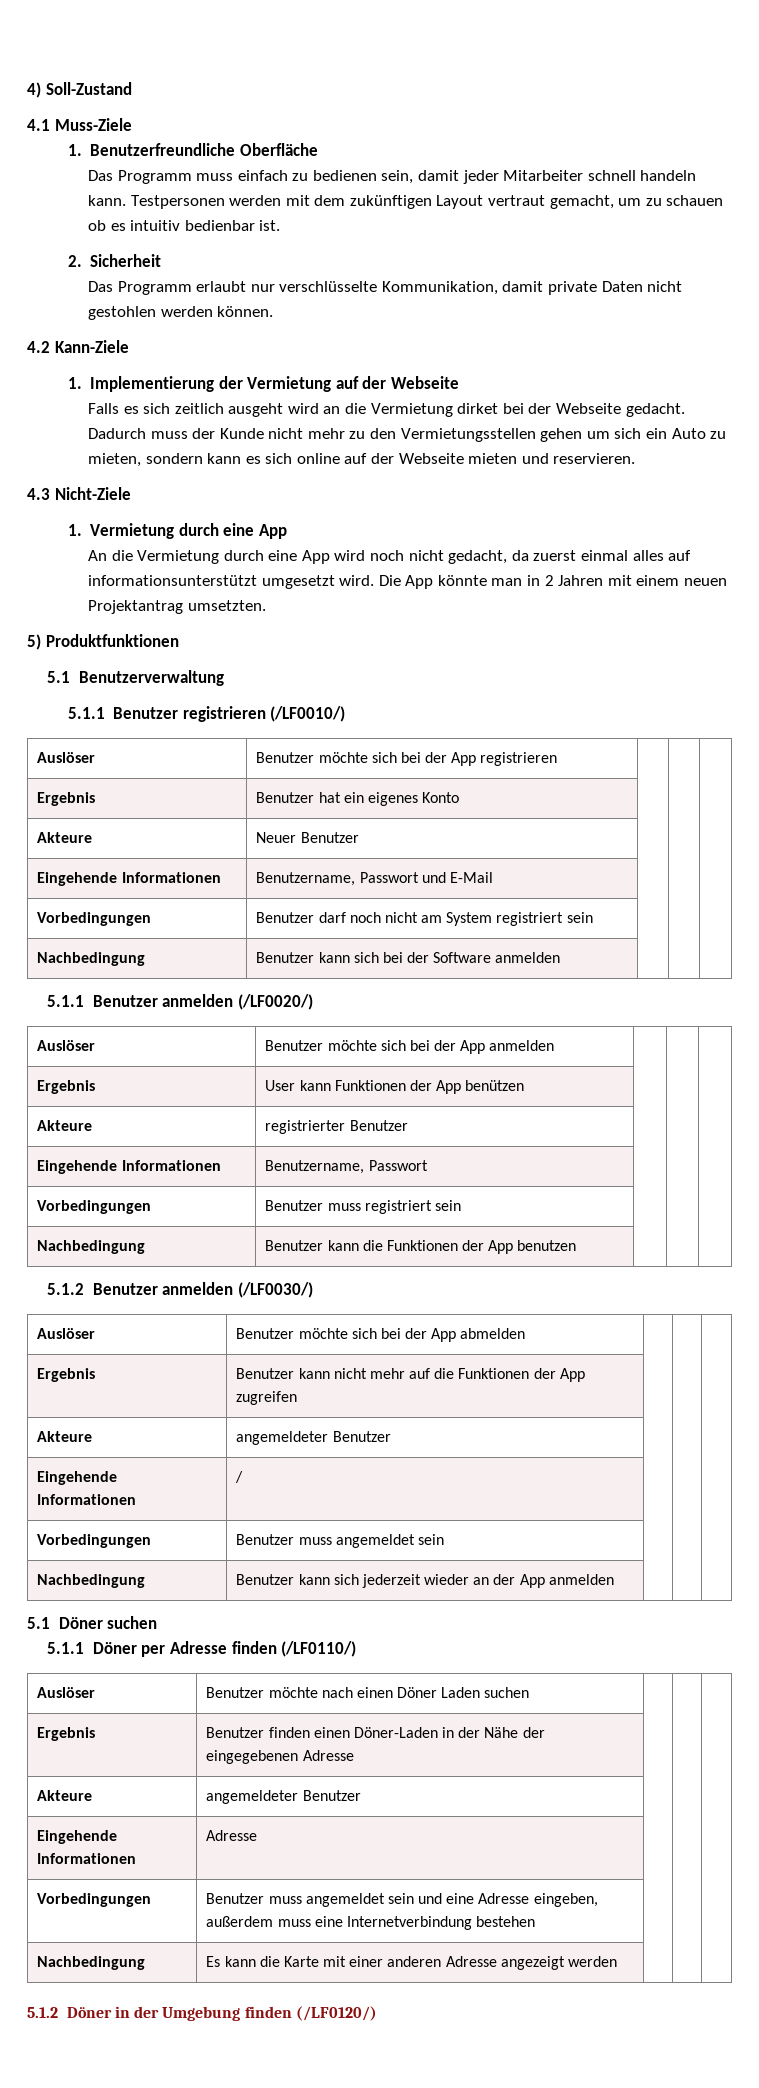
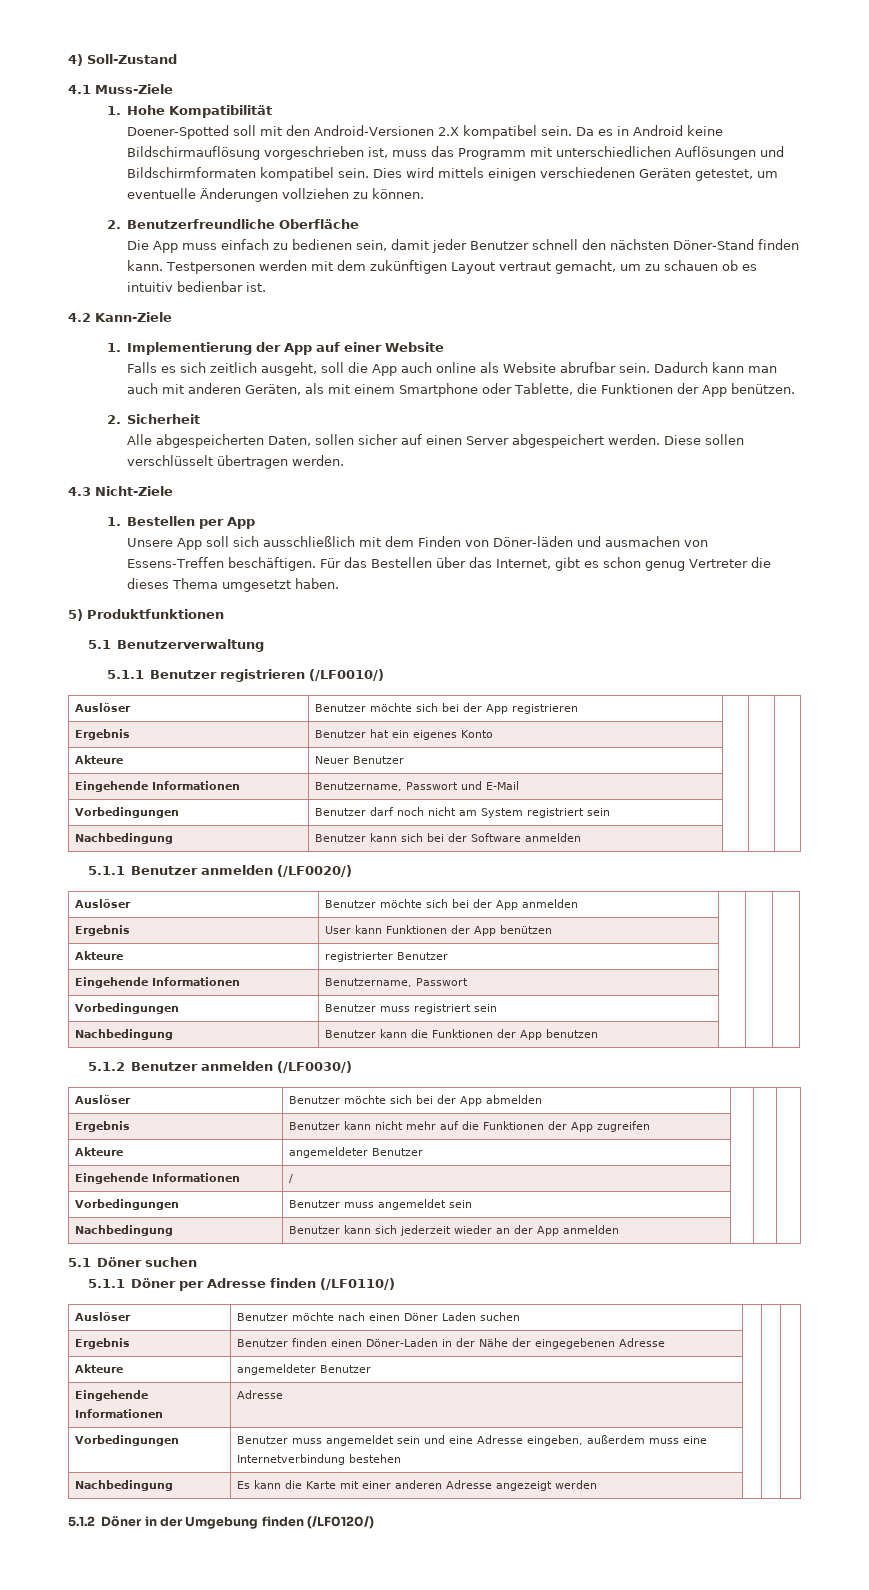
- 1. Benutzerfreundliche Oberfläche
+ 1. Hohe Kompatibilität
+ Doener-Spotted soll mit den Android-Versionen 2.X kompatibel sein. Da es in Android keine Bildschirmauflösung vorgeschrieben ist, muss das Programm mit unterschiedlichen Auflösungen und Bildschirmformaten kompatibel sein. Dies wird mittels einigen verschiedenen Geräten getestet, um eventuelle Änderungen vollziehen zu können.
+ 2. Benutzerfreundliche Oberfläche
- Das Programm muss einfach zu bedienen sein, damit jeder Mitarbeiter schnell handeln kann.
+ Die App muss einfach zu bedienen sein, damit jeder Benutzer schnell den nächsten Döner-Stand finden kann.
- 2. Sicherheit
- Das Programm erlaubt nur verschlüsselte Kommunikation, damit private Daten nicht gestohlen werden können.
- 1. Implementierung der Vermietung auf der Webseite
+ 1. Implementierung der App auf einer Website
- Falls es sich zeitlich ausgeht wird an die Vermietung dirket bei der Webseite gedacht. Dadurch muss der Kunde nicht mehr zu den Vermietungsstellen gehen um sich ein Auto zu mieten, sondern kann es sich online auf der Webseite mieten und reservieren.
+ Falls es sich zeitlich ausgeht, soll die App auch online als Website abrufbar sein. Dadurch kann man auch mit anderen Geräten, als mit einem Smartphone oder Tablette, die Funktionen der App benützen.
+ 2. Sicherheit
+ Alle abgespeicherten Daten, sollen sicher auf einen Server abgespeichert werden. Diese sollen verschlüsselt übertragen werden.
  4.3 Nicht-Ziele
- 1. Vermietung durch eine App
- An die Vermietung durch eine App wird noch nicht gedacht, da zuerst einmal alles auf informationsunterstützt umgesetzt wird. Die App könnte man in 2 Jahren mit einem neuen Projektantrag umsetzten.
+ 1. Bestellen per App
+ Unsere App soll sich ausschließlich mit dem Finden von Döner-läden und ausmachen von Essens-Treffen beschäftigen. Für das Bestellen über das Internet, gibt es schon genug Vertreter die dieses Thema umgesetzt haben.

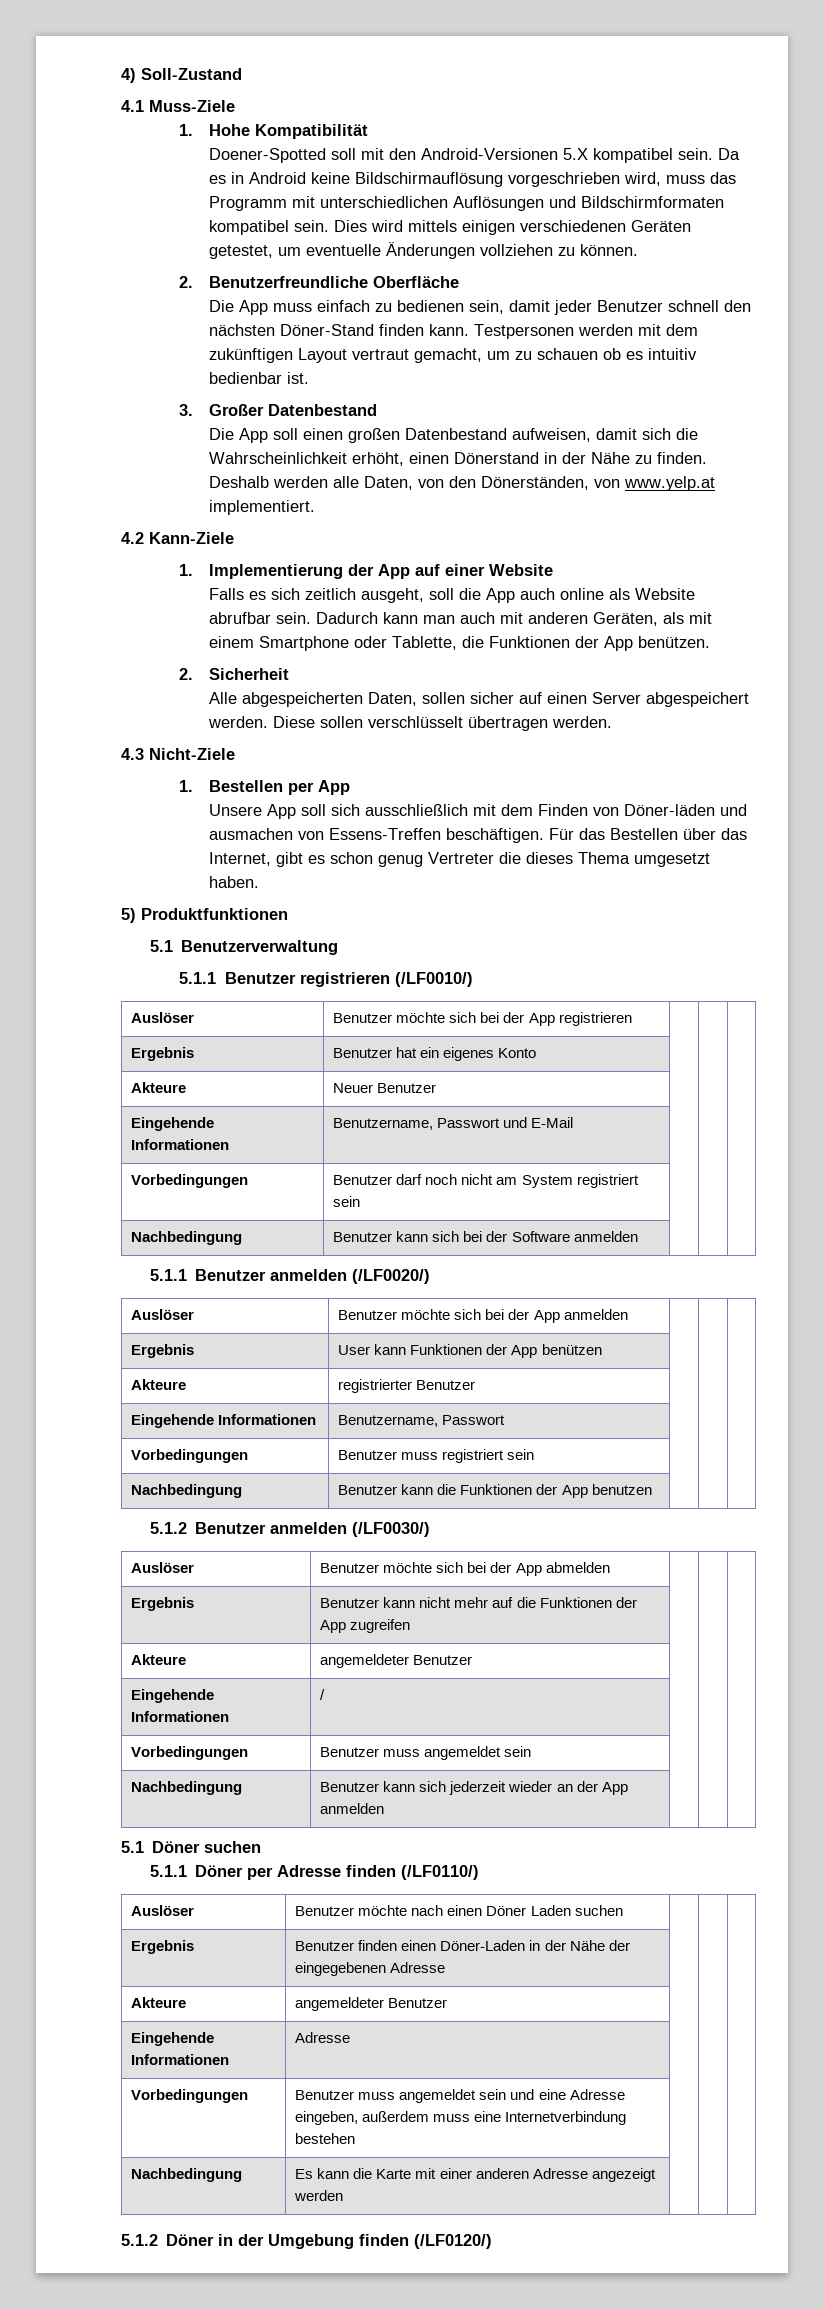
- Doener-Spotted soll mit den Android-Versionen 2.X kompatibel sein.
+ Doener-Spotted soll mit den Android-Versionen 5.X kompatibel sein.
- Da es in Android keine Bildschirmauflösung vorgeschrieben ist, muss das Programm mit unterschiedlichen Auflösungen und Bildschirmformaten kompatibel sein.
+ Da es in Android keine Bildschirmauflösung vorgeschrieben wird, muss das Programm mit unterschiedlichen Auflösungen und Bildschirmformaten kompatibel sein.
+ 3. Großer Datenbestand
+ Die App soll einen großen Datenbestand aufweisen, damit sich die Wahrscheinlichkeit erhöht, einen Dönerstand in der Nähe zu finden. Deshalb werden alle Daten, von den Dönerständen, von www.yelp.at implementiert.

